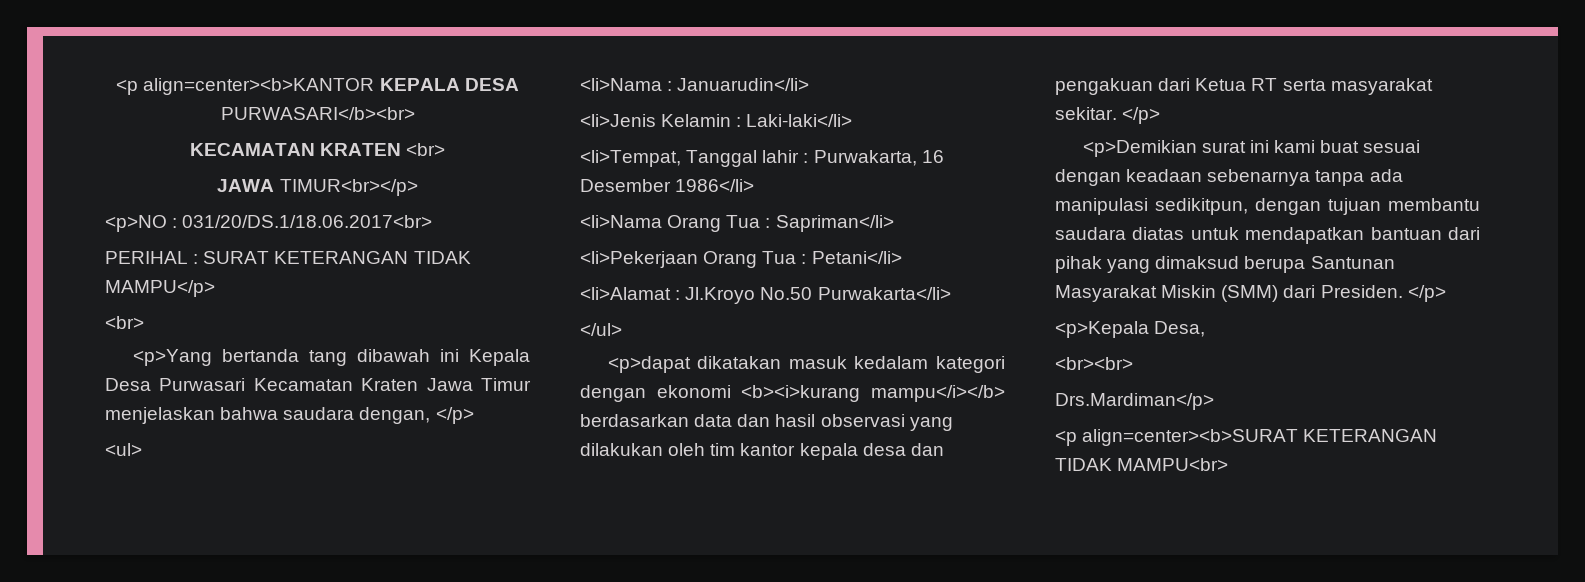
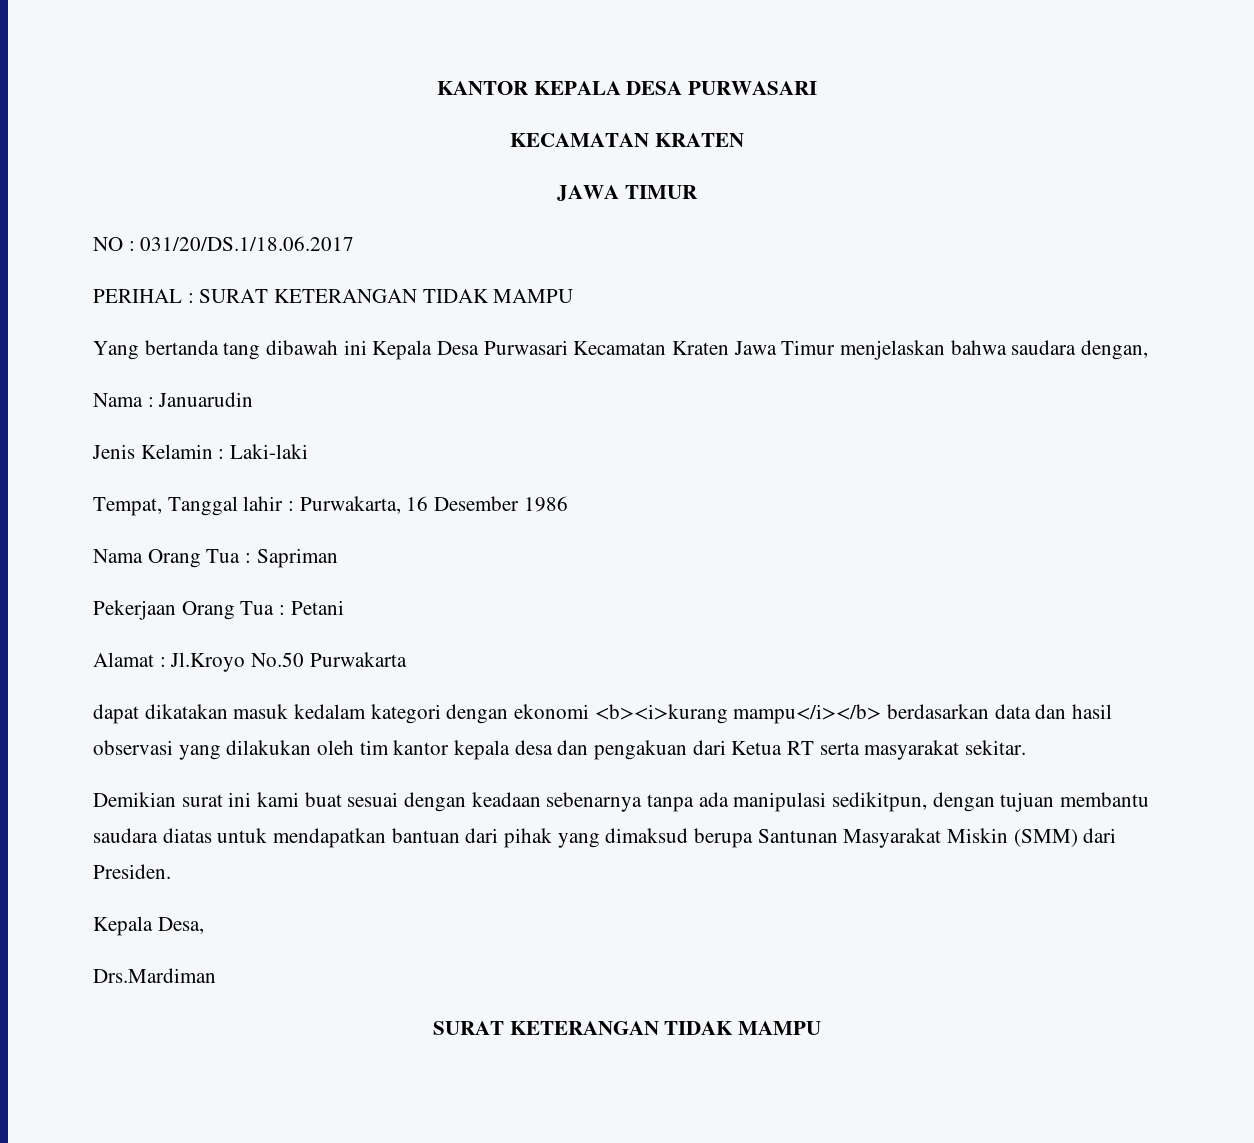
- <p align=center><b>KANTOR KEPALA DESA PURWASARI</b><br>
+ KANTOR KEPALA DESA PURWASARI
- KECAMATAN KRATEN <br>
+ KECAMATAN KRATEN
- JAWA TIMUR<br></p>
- <p>NO : 031/20/DS.1/18.06.2017<br>
+ JAWA TIMUR
+ NO : 031/20/DS.1/18.06.2017
- PERIHAL : SURAT KETERANGAN TIDAK MAMPU</p>
- <br>
- <p>Yang bertanda tang dibawah ini Kepala Desa Purwasari Kecamatan Kraten Jawa Timur menjelaskan bahwa saudara dengan, </p>
- <ul>
- <li>Nama : Januarudin</li>
- <li>Jenis Kelamin : Laki-laki</li>
- <li>Tempat, Tanggal lahir :
+ PERIHAL : SURAT KETERANGAN TIDAK MAMPU
+ Yang bertanda tang dibawah ini Kepala Desa Purwasari Kecamatan Kraten Jawa Timur menjelaskan bahwa saudara dengan,
+ Nama : Januarudin
+ Jenis Kelamin : Laki-laki
+ Tempat, Tanggal lahir :
- Purwakarta, 16 Desember 1986</li>
- <li>Nama Orang Tua : Sapriman</li>
- <li>Pekerjaan Orang Tua : Petani</li>
- <li>Alamat :
+ Purwakarta, 16 Desember 1986
+ Nama Orang Tua : Sapriman
+ Pekerjaan Orang Tua : Petani
+ Alamat :
- Jl.Kroyo No.50 Purwakarta</li>
- </ul>
- <p>dapat dikatakan masuk kedalam kategori dengan ekonomi <b><i>kurang mampu</i></b> berdasarkan data dan hasil observasi yang dilakukan oleh tim kantor kepala desa dan pengakuan dari Ketua RT serta masyarakat sekitar. </p>
- <p>Demikian surat ini kami buat sesuai dengan keadaan sebenarnya tanpa ada manipulasi sedikitpun, dengan tujuan membantu saudara diatas untuk mendapatkan bantuan dari pihak yang dimaksud berupa Santunan Masyarakat Miskin (SMM) dari Presiden. </p>
- <p>Kepala Desa,
+ Jl.Kroyo No.50 Purwakarta
+ dapat dikatakan masuk kedalam kategori dengan ekonomi <b><i>kurang mampu</i></b> berdasarkan data dan hasil observasi yang dilakukan oleh tim kantor kepala desa dan pengakuan dari Ketua RT serta masyarakat sekitar.
+ Demikian surat ini kami buat sesuai dengan keadaan sebenarnya tanpa ada manipulasi sedikitpun, dengan tujuan membantu saudara diatas untuk mendapatkan bantuan dari pihak yang dimaksud berupa Santunan Masyarakat Miskin (SMM) dari Presiden.
+ Kepala Desa,
- <br><br>
- Drs.Mardiman</p>
- <p align=center><b>SURAT KETERANGAN TIDAK MAMPU<br>
+ Drs.Mardiman
+ SURAT KETERANGAN TIDAK MAMPU

